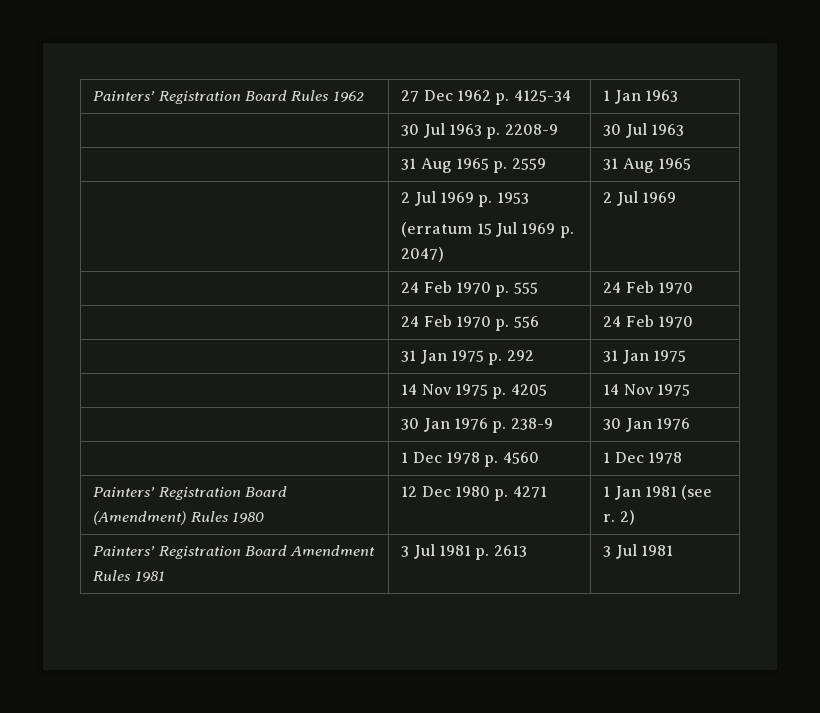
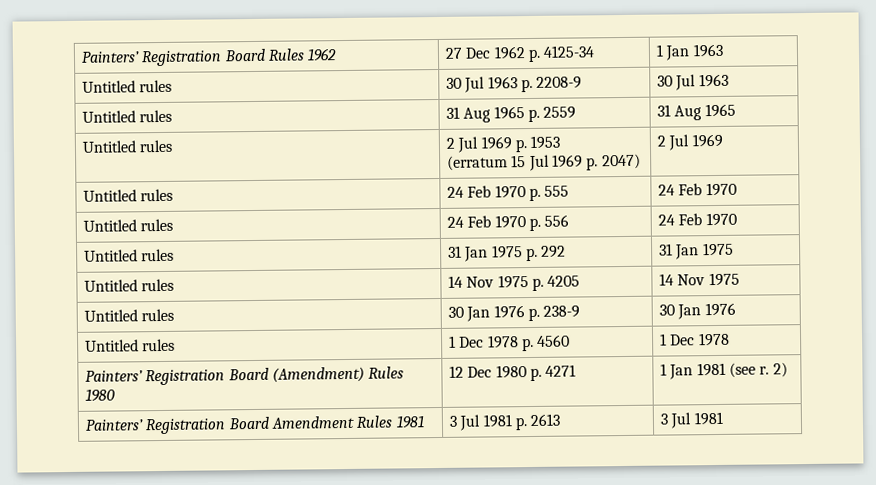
- | 30 Jul 1963 p. 2208-9 | 30 Jul 1963
+ Untitled rules | 30 Jul 1963 p. 2208-9 | 30 Jul 1963
- | 31 Aug 1965 p. 2559 | 31 Aug 1965
+ Untitled rules | 31 Aug 1965 p. 2559 | 31 Aug 1965
- | 2 Jul 1969 p. 1953
+ Untitled rules | 2 Jul 1969 p. 1953
- | 24 Feb 1970 p. 555 | 24 Feb 1970
+ Untitled rules | 24 Feb 1970 p. 555 | 24 Feb 1970
- | 24 Feb 1970 p. 556 | 24 Feb 1970
+ Untitled rules | 24 Feb 1970 p. 556 | 24 Feb 1970
- | 31 Jan 1975 p. 292 | 31 Jan 1975
+ Untitled rules | 31 Jan 1975 p. 292 | 31 Jan 1975
- | 14 Nov 1975 p. 4205 | 14 Nov 1975
+ Untitled rules | 14 Nov 1975 p. 4205 | 14 Nov 1975
- | 30 Jan 1976 p. 238-9 | 30 Jan 1976
+ Untitled rules | 30 Jan 1976 p. 238-9 | 30 Jan 1976
- | 1 Dec 1978 p. 4560 | 1 Dec 1978
+ Untitled rules | 1 Dec 1978 p. 4560 | 1 Dec 1978

